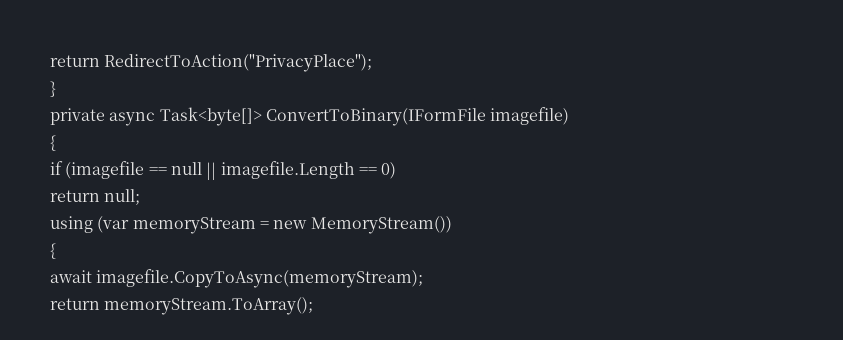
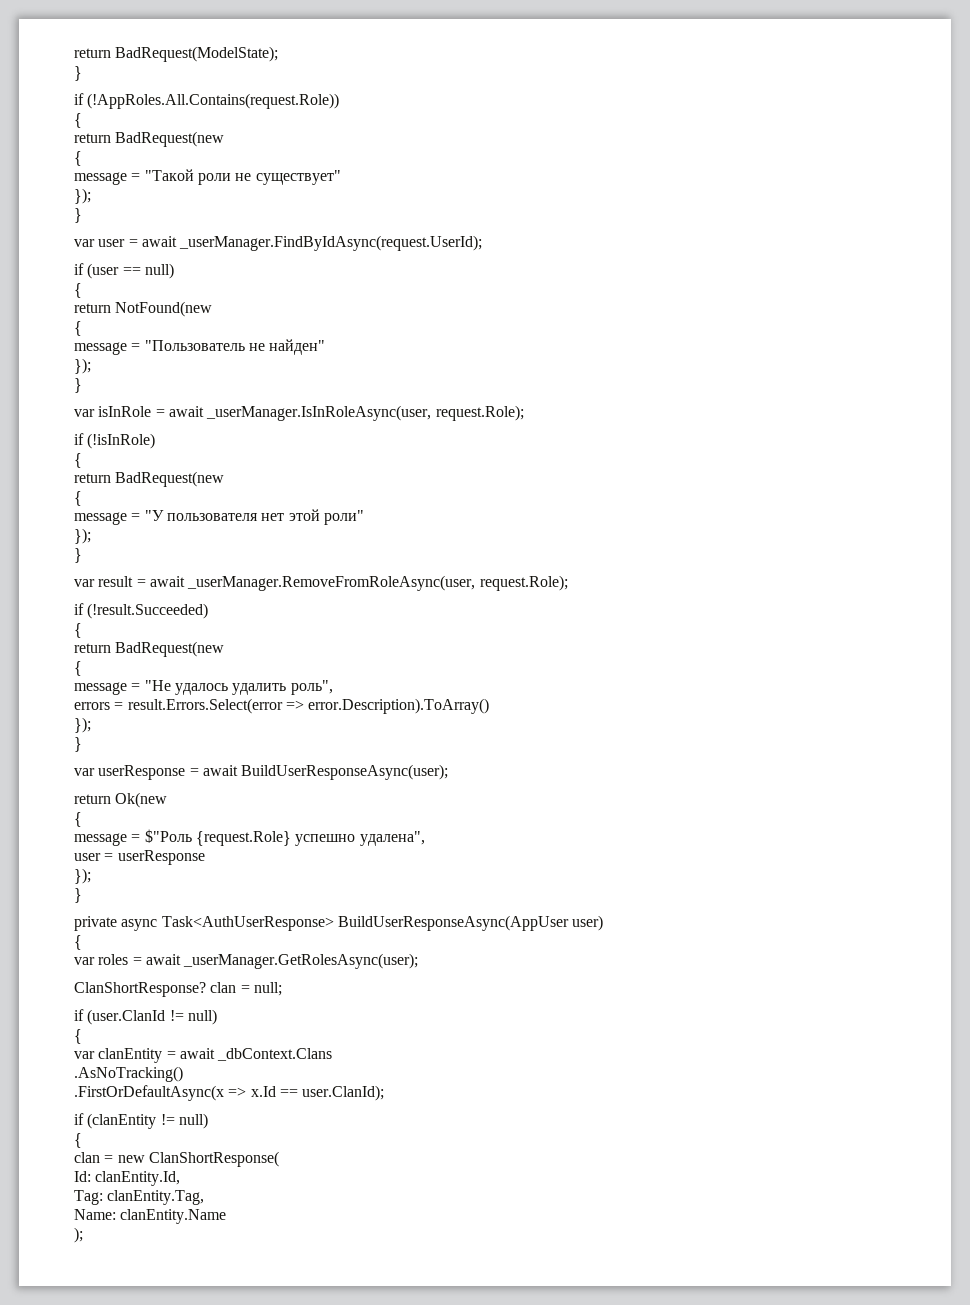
- return RedirectToAction("PrivacyPlace");
+ return BadRequest(ModelState);
  }
- private async Task<byte[]> ConvertToBinary(IFormFile imagefile)
+ if (!AppRoles.All.Contains(request.Role))
  {
- if (imagefile == null || imagefile.Length == 0)
- return null;
- using (var memoryStream = new MemoryStream())
+ return BadRequest(new
  {
- await imagefile.CopyToAsync(memoryStream);
- return memoryStream.ToArray();
+ message = "Такой роли не существует"
+ });
+ }
+ var user = await _userManager.FindByIdAsync(request.UserId);
+ if (user == null)
+ {
+ return NotFound(new
+ {
+ message = "Пользователь не найден"
+ });
+ }
+ var isInRole = await _userManager.IsInRoleAsync(user, request.Role);
+ if (!isInRole)
+ {
+ return BadRequest(new
+ {
+ message = "У пользователя нет этой роли"
+ });
+ }
+ var result = await _userManager.RemoveFromRoleAsync(user, request.Role);
+ if (!result.Succeeded)
+ {
+ return BadRequest(new
+ {
+ message = "Не удалось удалить роль",
+ errors = result.Errors.Select(error => error.Description).ToArray()
+ });
+ }
+ var userResponse = await BuildUserResponseAsync(user);
+ return Ok(new
+ {
+ message = $"Роль {request.Role} успешно удалена",
+ user = userResponse
+ });
+ }
+ private async Task<AuthUserResponse> BuildUserResponseAsync(AppUser user)
+ {
+ var roles = await _userManager.GetRolesAsync(user);
+ ClanShortResponse? clan = null;
+ if (user.ClanId != null)
+ {
+ var clanEntity = await _dbContext.Clans
+ .AsNoTracking()
+ .FirstOrDefaultAsync(x => x.Id == user.ClanId);
+ if (clanEntity != null)
+ {
+ clan = new ClanShortResponse(
+ Id: clanEntity.Id,
+ Tag: clanEntity.Tag,
+ Name: clanEntity.Name
+ );

